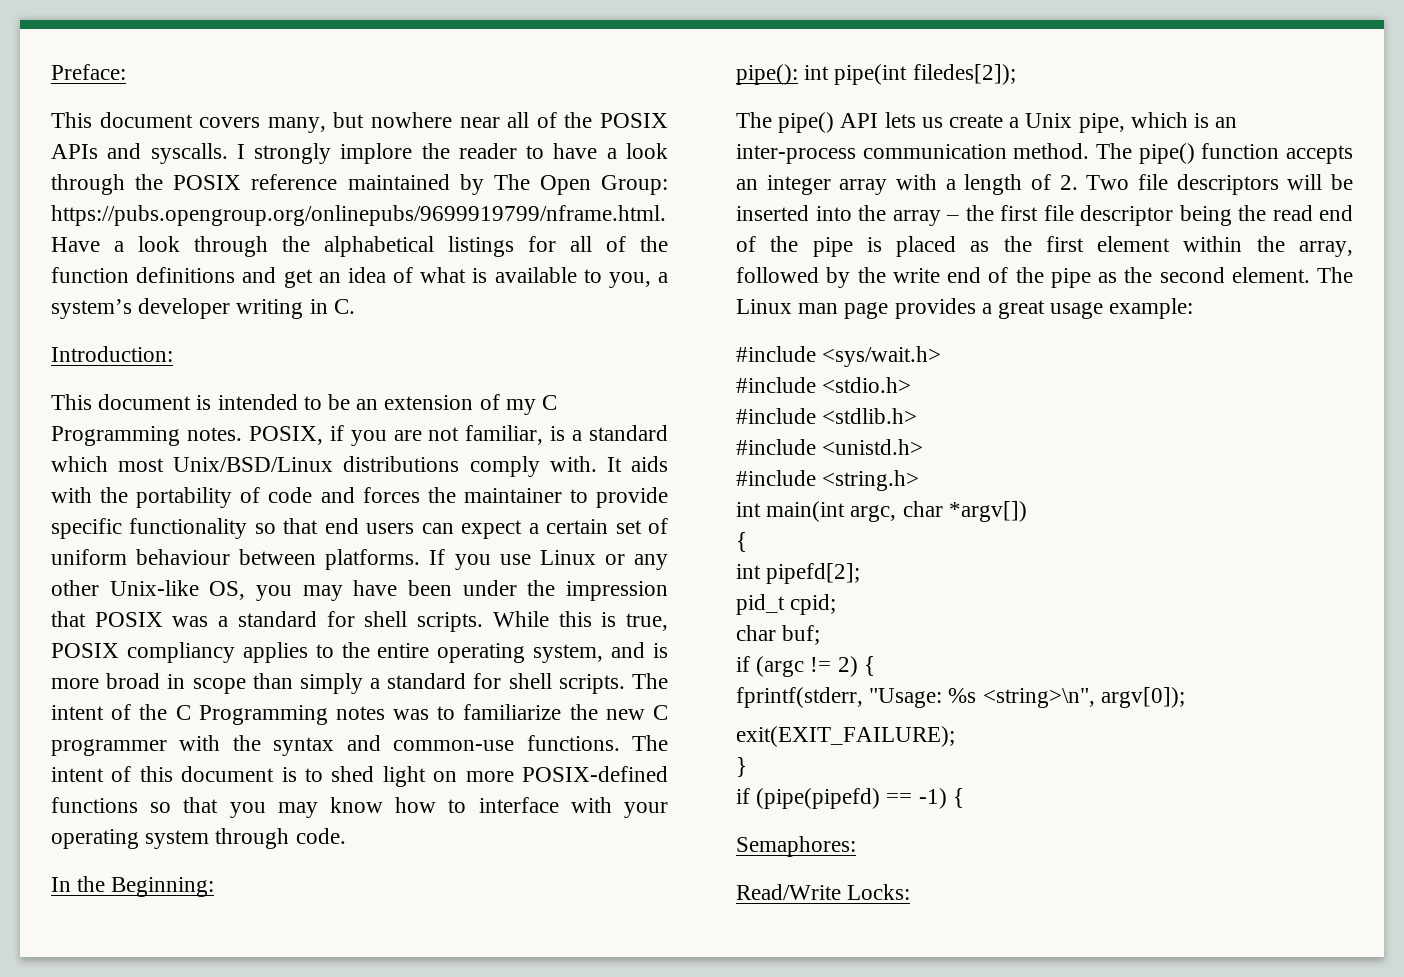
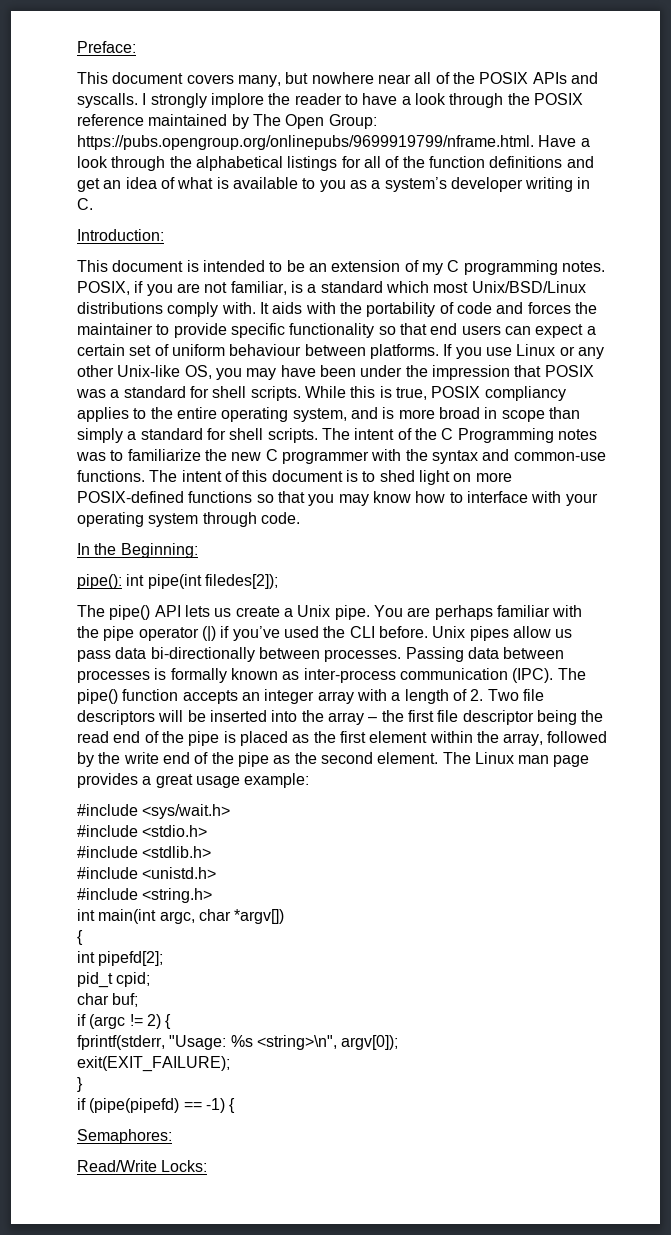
- I strongly implore the reader to have a look through the POSIX reference maintained by The Open Group: https://pubs.opengroup.org/onlinepubs/9699919799/nframe.html. Have a look through the alphabetical listings for all of the function definitions and get an idea of what is available to you, a system’s developer writing in C.
+ I strongly implore the reader to have a look through the POSIX reference maintained by The Open Group: https://pubs.opengroup.org/onlinepubs/9699919799/nframe.html. Have a look through the alphabetical listings for all of the function definitions and get an idea of what is available to you as a system’s developer writing in C.
- This document is intended to be an extension of my C Programming notes.
+ This document is intended to be an extension of my C programming notes.
- The pipe() API lets us create a Unix pipe, which is an inter-process communication method.
+ The pipe() API lets us create a Unix pipe. You are perhaps familiar with the pipe operator (|) if you’ve used the CLI before. Unix pipes allow us pass data bi-directionally between processes. Passing data between processes is formally known as inter-process communication (IPC).

